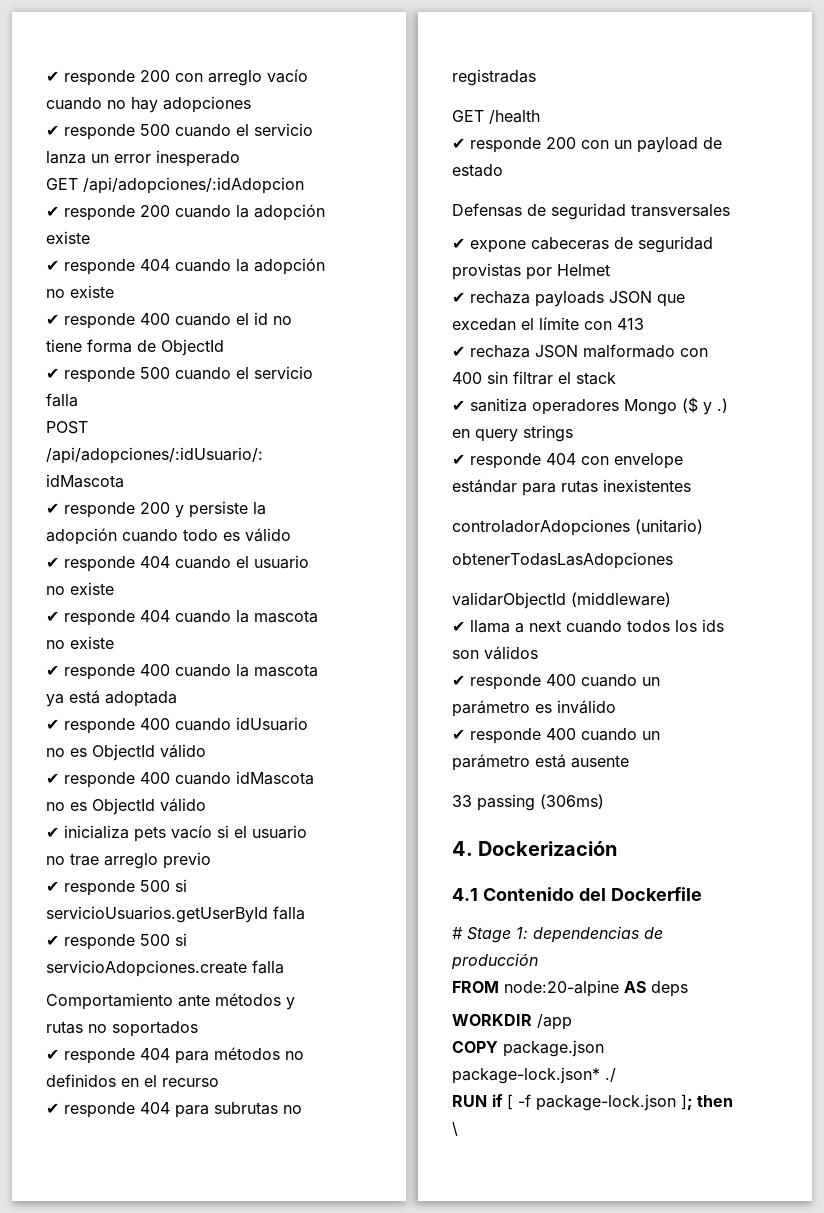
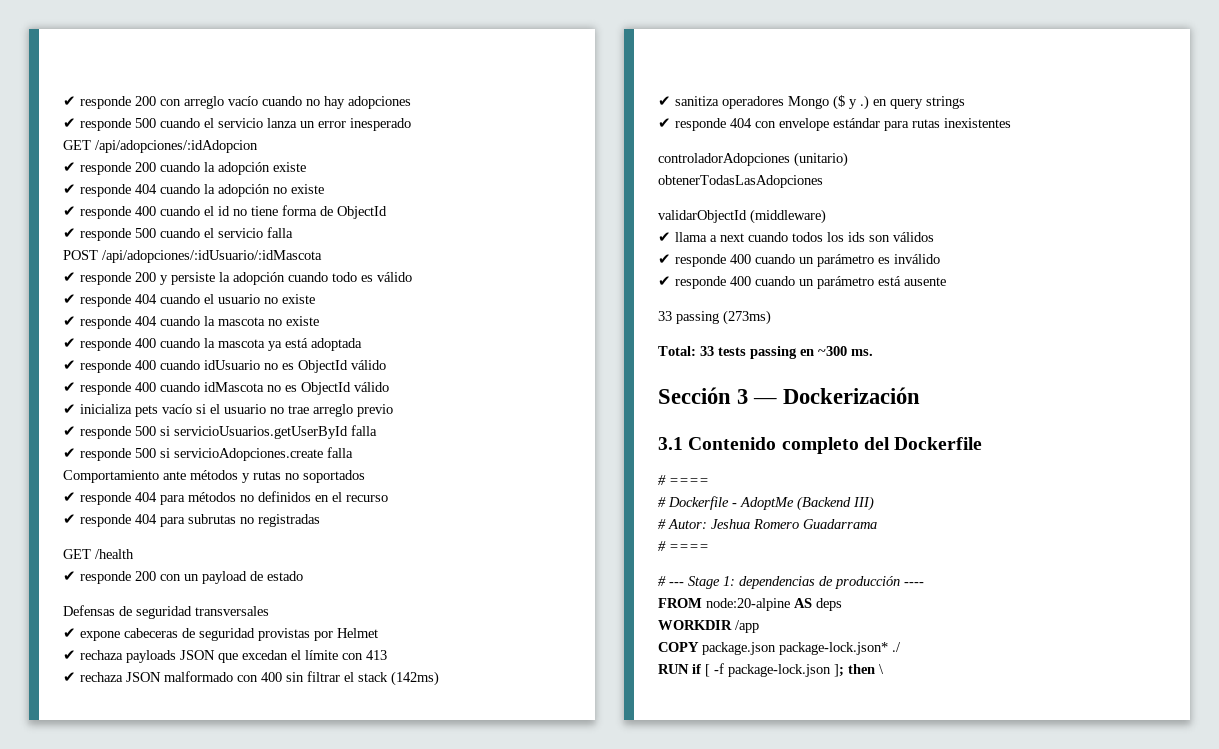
- ✔ rechaza JSON malformado con 400 sin filtrar el stack
+ ✔ rechaza JSON malformado con 400 sin filtrar el stack (142ms)
- 33 passing (306ms)
- 4. Dockerización
- 4.1 Contenido del Dockerfile
- # Stage 1: dependencias de producción
+ 33 passing (273ms)
+ Total: 33 tests passing en ~300 ms.
+ Sección 3 — Dockerización
+ 3.1 Contenido completo del Dockerfile
+ # ====
+ # Dockerfile - AdoptMe (Backend III)
+ # Autor: Jeshua Romero Guadarrama
+ # ====
+ # --- Stage 1: dependencias de producción ----

